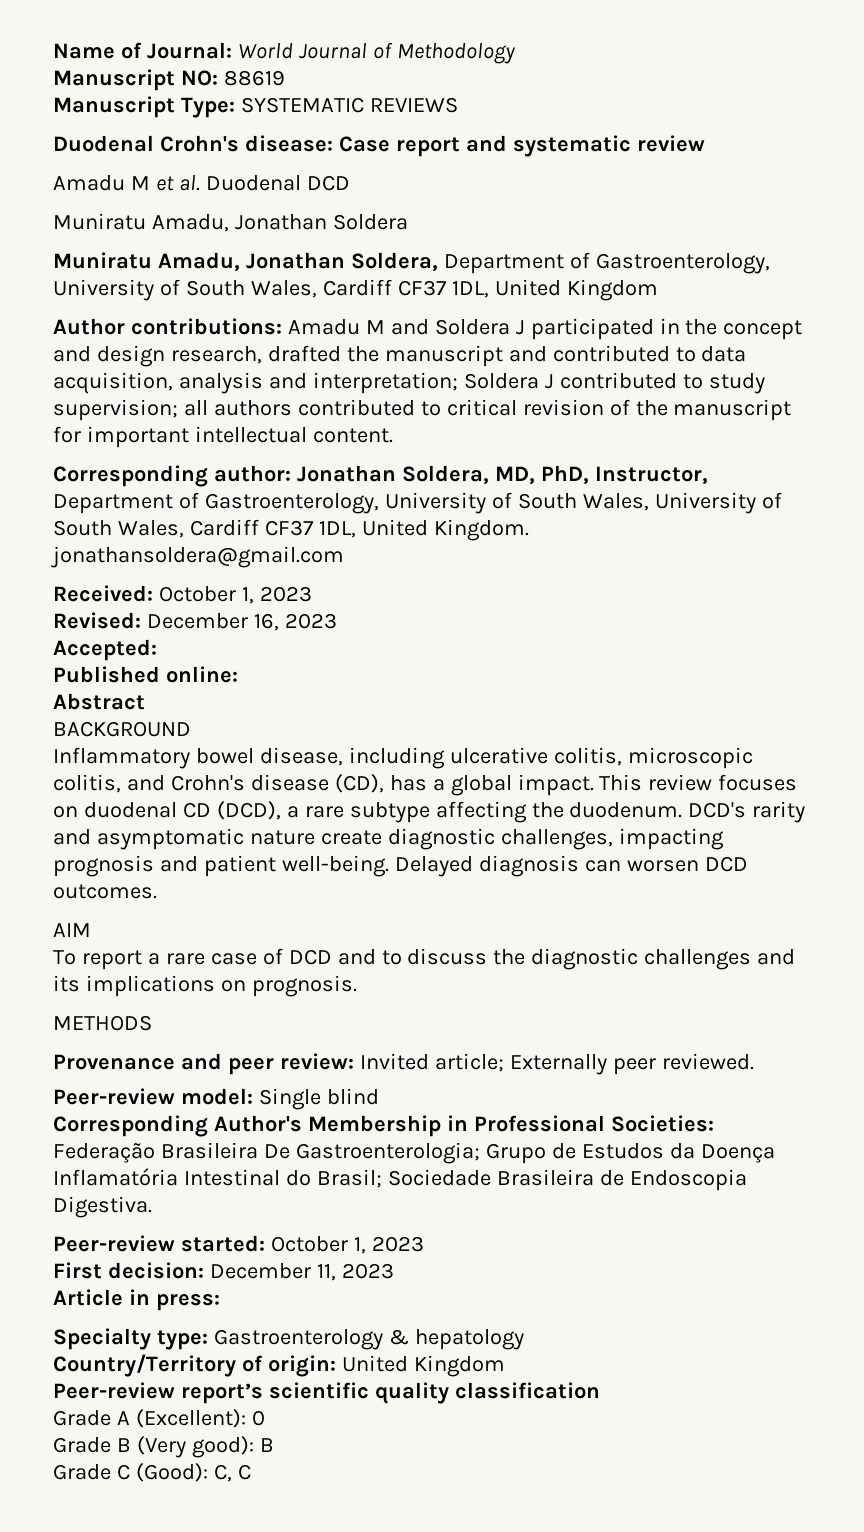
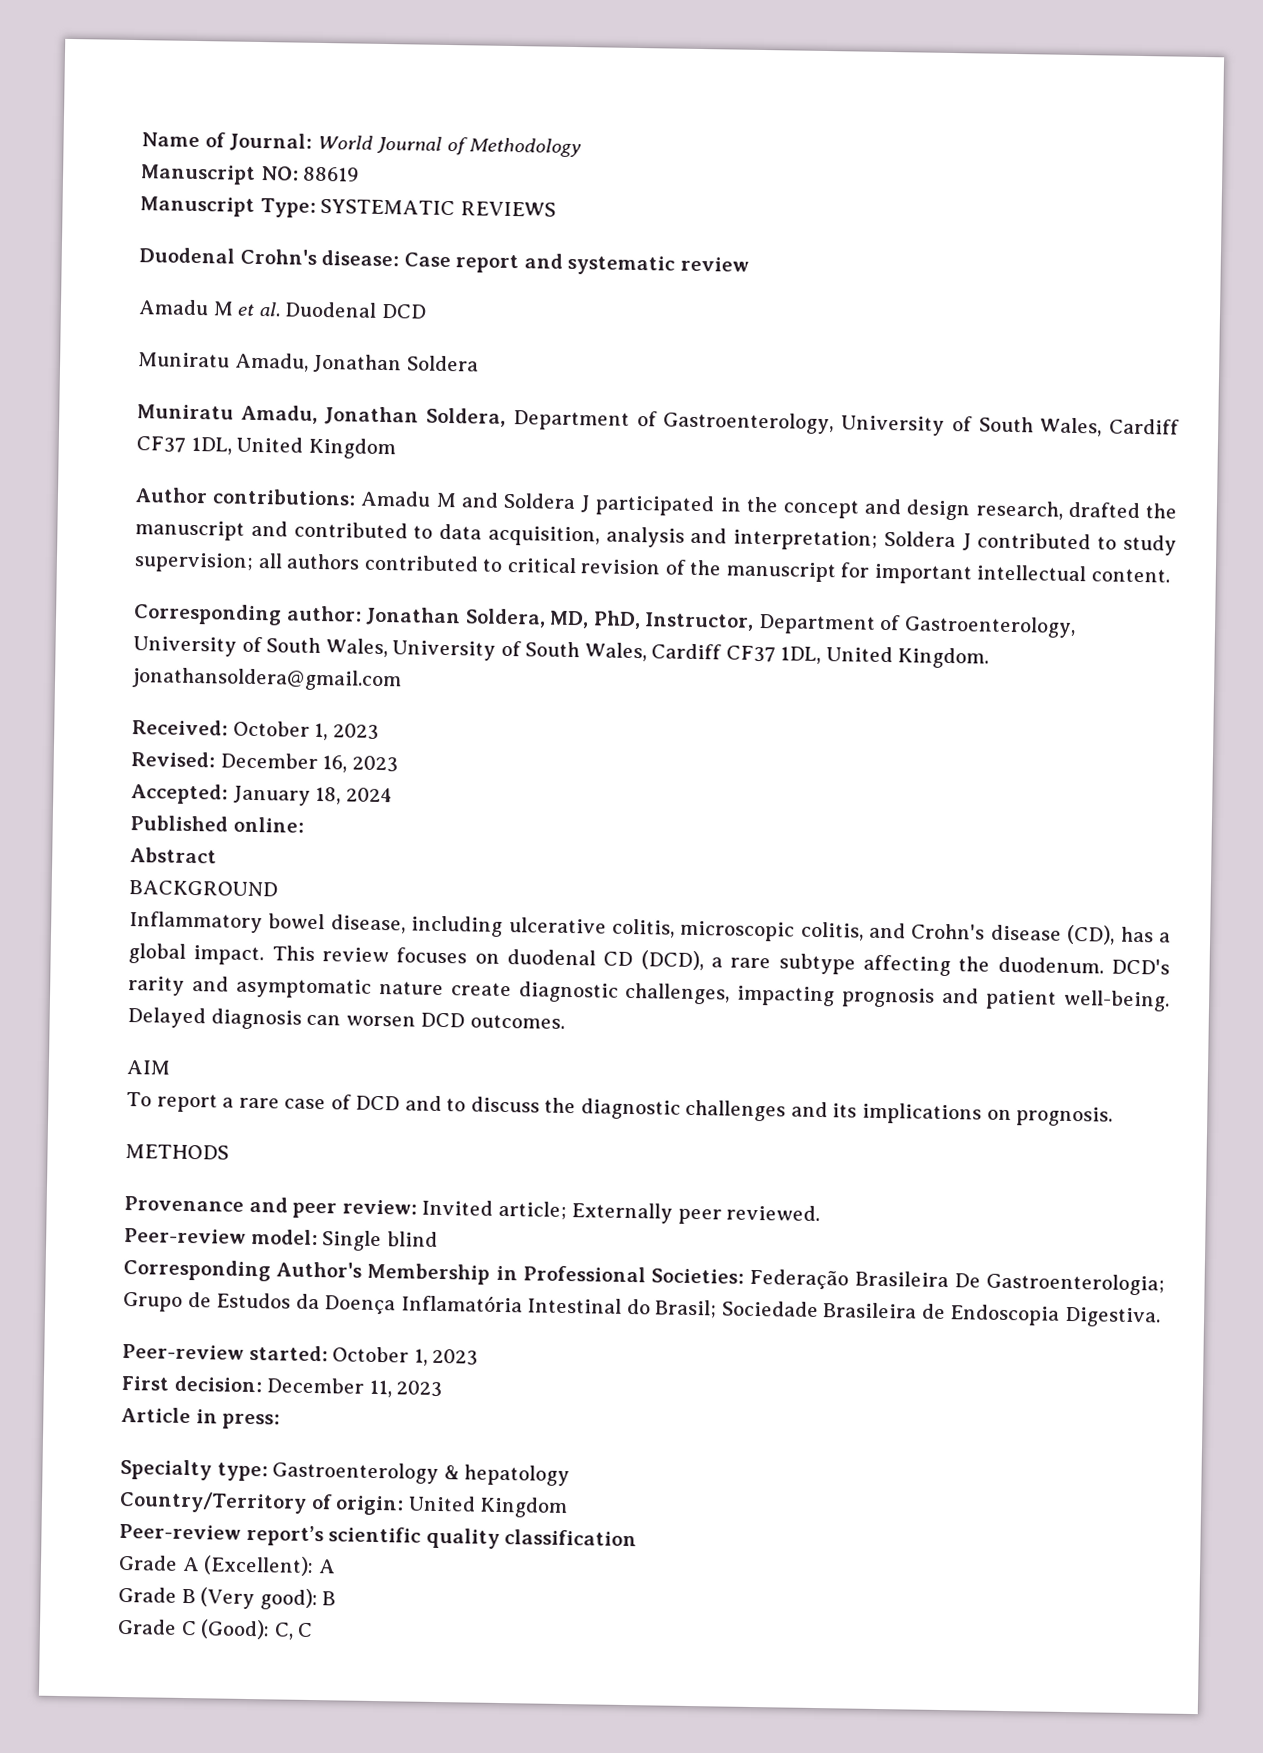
- Accepted:
+ Accepted: January 18, 2024
- Grade A (Excellent): 0
+ Grade A (Excellent): A

